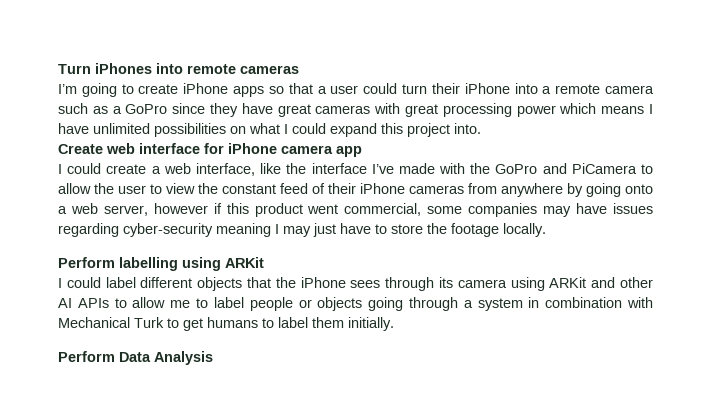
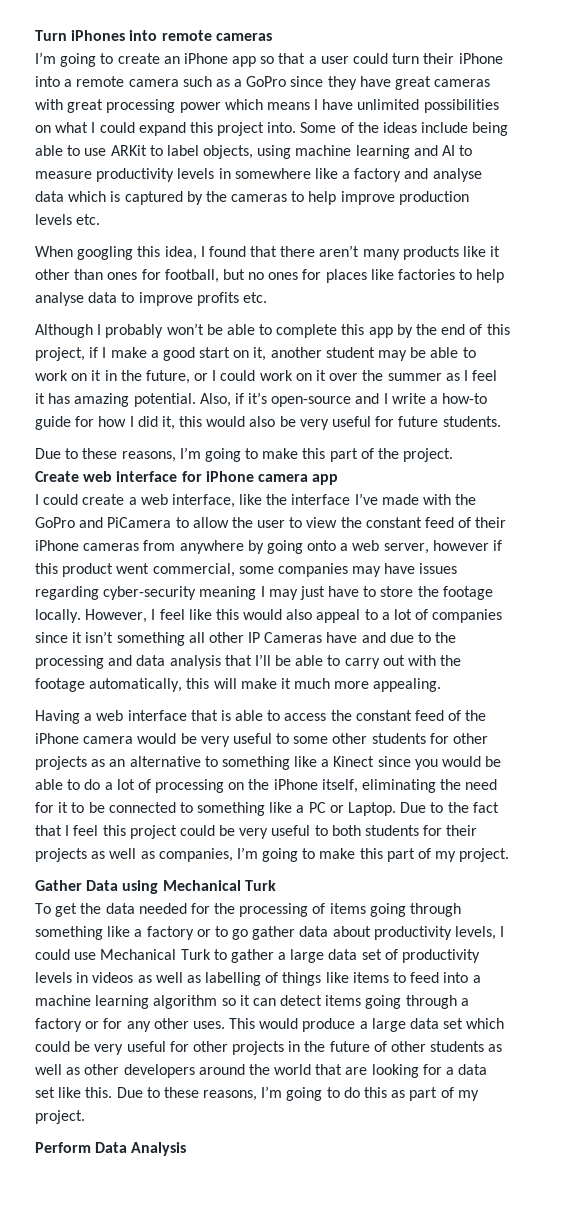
- I’m going to create iPhone apps so that a user could turn their iPhone into a remote camera such as a GoPro since they have great cameras with great processing power which means I have unlimited possibilities on what I could expand this project into.
+ I’m going to create an iPhone app so that a user could turn their iPhone into a remote camera such as a GoPro since they have great cameras with great processing power which means I have unlimited possibilities on what I could expand this project into. Some of the ideas include being able to use ARKit to label objects, using machine learning and AI to measure productivity levels in somewhere like a factory and analyse data which is captured by the cameras to help improve production levels etc.
+ When googling this idea, I found that there aren’t many products like it other than ones for football, but no ones for places like factories to help analyse data to improve profits etc.
+ Although I probably won’t be able to complete this app by the end of this project, if I make a good start on it, another student may be able to work on it in the future, or I could work on it over the summer as I feel it has amazing potential. Also, if it’s open-source and I write a how-to guide for how I did it, this would also be very useful for future students.
+ Due to these reasons, I’m going to make this part of the project.
- I could create a web interface, like the interface I’ve made with the GoPro and PiCamera to allow the user to view the constant feed of their iPhone cameras from anywhere by going onto a web server, however if this product went commercial, some companies may have issues regarding cyber-security meaning I may just have to store the footage locally.
- Perform labelling using ARKit
- I could label different objects that the iPhone sees through its camera using ARKit and other AI APIs to allow me to label people or objects going through a system in combination with Mechanical Turk to get humans to label them initially.
+ I could create a web interface, like the interface I’ve made with the GoPro and PiCamera to allow the user to view the constant feed of their iPhone cameras from anywhere by going onto a web server, however if this product went commercial, some companies may have issues regarding cyber-security meaning I may just have to store the footage locally. However, I feel like this would also appeal to a lot of companies since it isn’t something all other IP Cameras have and due to the processing and data analysis that I’ll be able to carry out with the footage automatically, this will make it much more appealing.
+ Having a web interface that is able to access the constant feed of the iPhone camera would be very useful to some other students for other projects as an alternative to something like a Kinect since you would be able to do a lot of processing on the iPhone itself, eliminating the need for it to be connected to something like a PC or Laptop. Due to the fact that I feel this project could be very useful to both students for their projects as well as companies, I’m going to make this part of my project.
+ Gather Data using Mechanical Turk
+ To get the data needed for the processing of items going through something like a factory or to go gather data about productivity levels, I could use Mechanical Turk to gather a large data set of productivity levels in videos as well as labelling of things like items to feed into a machine learning algorithm so it can detect items going through a factory or for any other uses. This would produce a large data set which could be very useful for other projects in the future of other students as well as other developers around the world that are looking for a data set like this. Due to these reasons, I’m going to do this as part of my project.

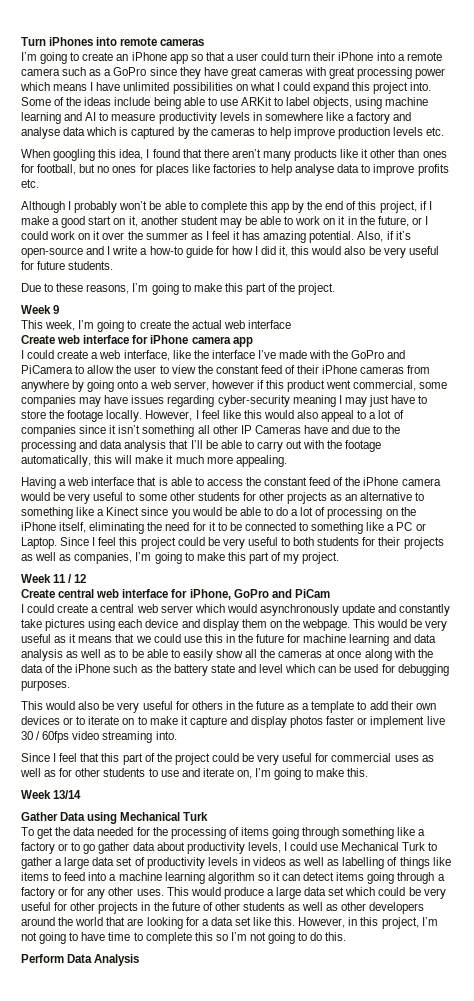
+ Week 9
+ This week, I’m going to create the actual web interface
- Due to the fact that I feel this project could be very useful to both students for their projects as well as companies, I’m going to make this part of my project.
+ Since I feel this project could be very useful to both students for their projects as well as companies, I’m going to make this part of my project.
+ Week 11 / 12
+ Create central web interface for iPhone, GoPro and PiCam
+ I could create a central web server which would asynchronously update and constantly take pictures using each device and display them on the webpage. This would be very useful as it means that we could use this in the future for machine learning and data analysis as well as to be able to easily show all the cameras at once along with the data of the iPhone such as the battery state and level which can be used for debugging purposes.
+ This would also be very useful for others in the future as a template to add their own devices or to iterate on to make it capture and display photos faster or implement live 30 / 60fps video streaming into.
+ Since I feel that this part of the project could be very useful for commercial uses as well as for other students to use and iterate on, I’m going to make this.
+ Week 13/14
- Due to these reasons, I’m going to do this as part of my project.
+ However, in this project, I’m not going to have time to complete this so I’m not going to do this.

